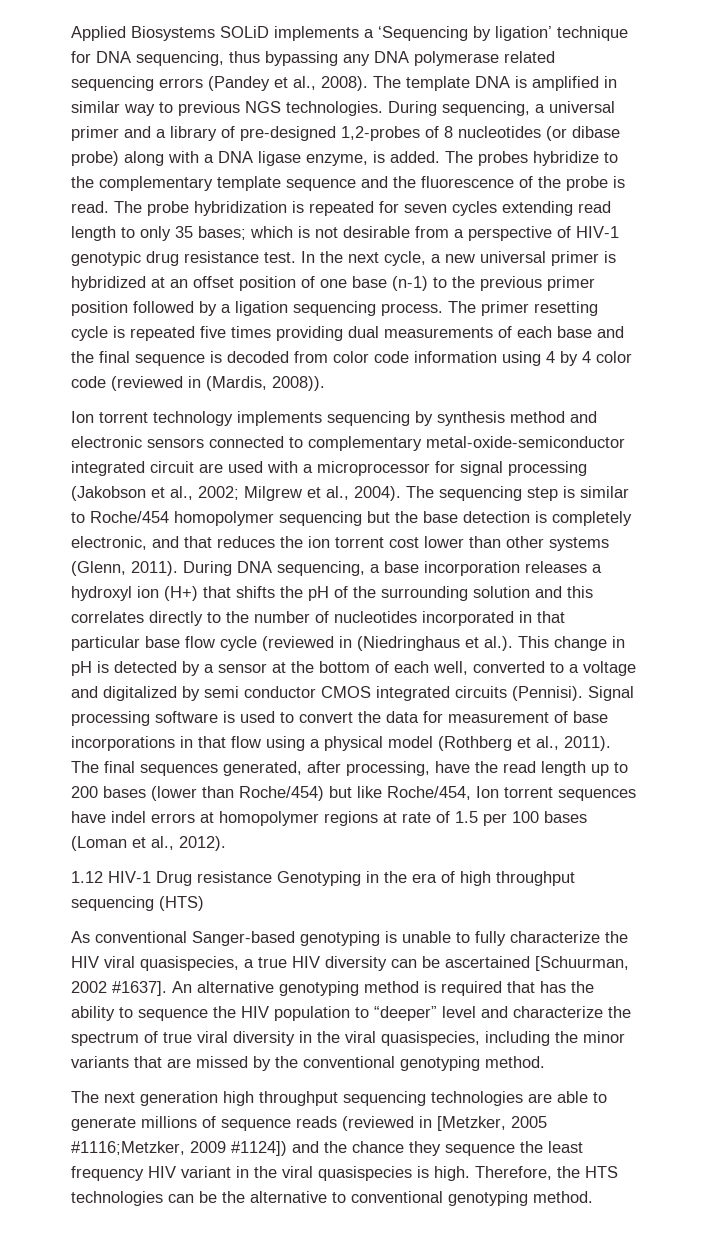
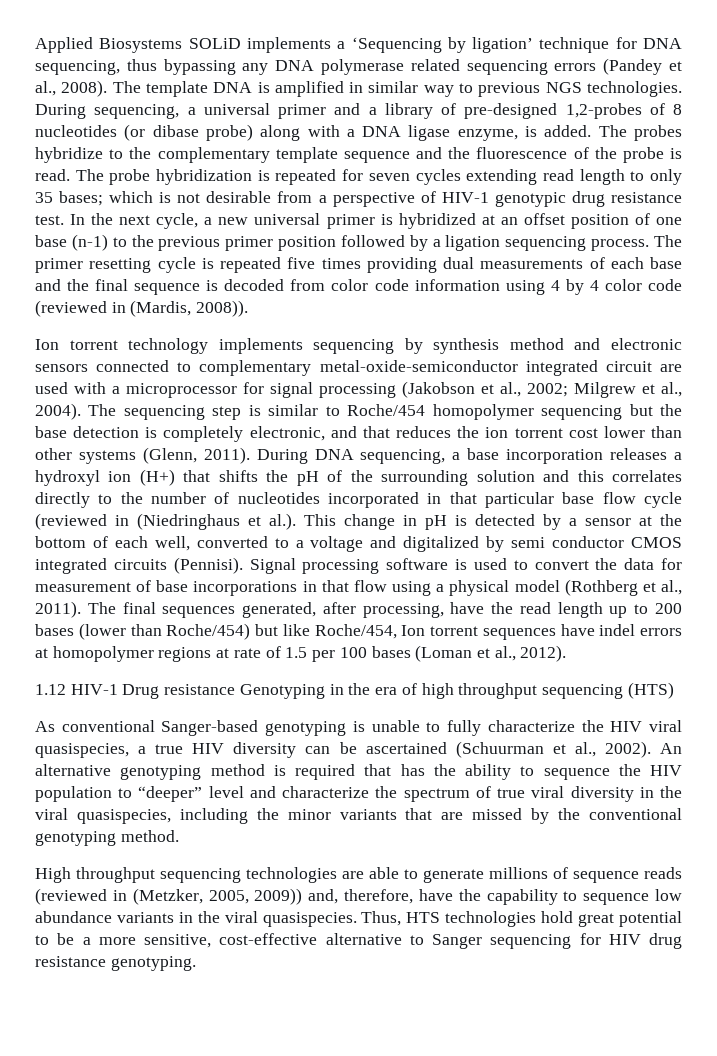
- As conventional Sanger-based genotyping is unable to fully characterize the HIV viral quasispecies, a true HIV diversity can be ascertained [Schuurman, 2002 #1637].
+ As conventional Sanger-based genotyping is unable to fully characterize the HIV viral quasispecies, a true HIV diversity can be ascertained (Schuurman et al., 2002).
- The next generation high throughput sequencing technologies are able to generate millions of sequence reads (reviewed in [Metzker, 2005 #1116;Metzker, 2009 #1124]) and the chance they sequence the least frequency HIV variant in the viral quasispecies is high. Therefore, the HTS technologies can be the alternative to conventional genotyping method.
+ High throughput sequencing technologies are able to generate millions of sequence reads (reviewed in (Metzker, 2005, 2009)) and, therefore, have the capability to sequence low abundance variants in the viral quasispecies. Thus, HTS technologies hold great potential to be a more sensitive, cost-effective alternative to Sanger sequencing for HIV drug resistance genotyping.

